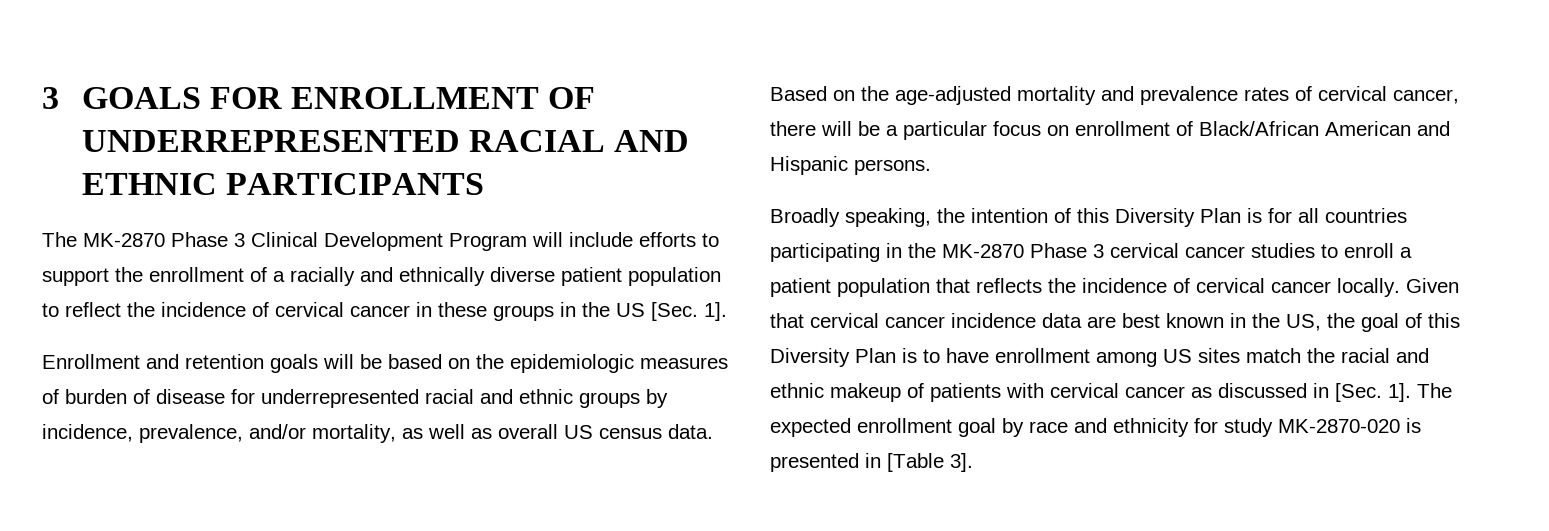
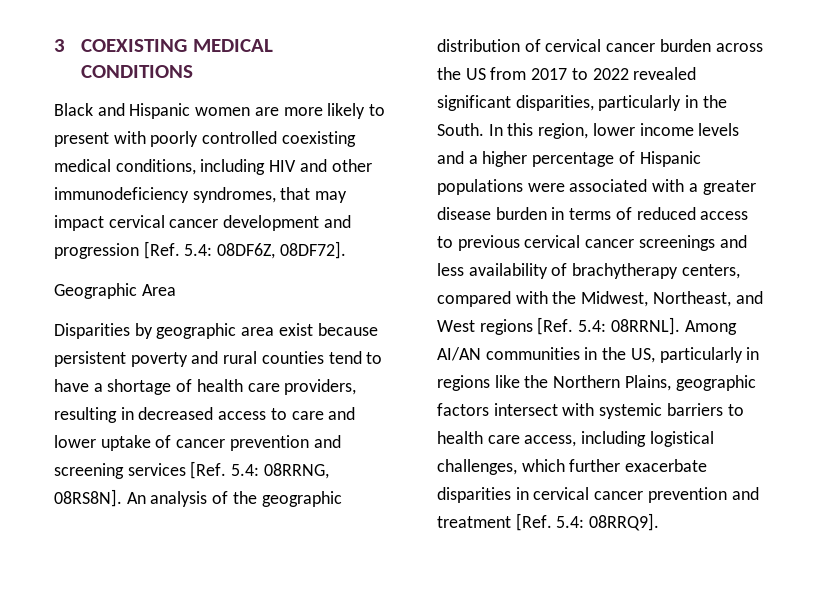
- 3 GOALS FOR ENROLLMENT OF UNDERREPRESENTED RACIAL AND ETHNIC PARTICIPANTS
- The MK-2870 Phase 3 Clinical Development Program will include efforts to support the enrollment of a racially and ethnically diverse patient population to reflect the incidence of cervical cancer in these groups in the US [Sec. 1].
- Enrollment and retention goals will be based on the epidemiologic measures of burden of disease for underrepresented racial and ethnic groups by incidence, prevalence, and/or mortality, as well as overall US census data. Based on the age-adjusted mortality and prevalence rates of cervical cancer, there will be a particular focus on enrollment of Black/African American and Hispanic persons.
- Broadly speaking, the intention of this Diversity Plan is for all countries participating in the MK-2870 Phase 3 cervical cancer studies to enroll a patient population that reflects the incidence of cervical cancer locally. Given that cervical cancer incidence data are best known in the US, the goal of this Diversity Plan is to have enrollment among US sites match the racial and ethnic makeup of patients with cervical cancer as discussed in [Sec. 1]. The expected enrollment goal by race and ethnicity for study MK-2870-020 is presented in [Table 3].
+ 3 COEXISTING MEDICAL CONDITIONS
+ Black and Hispanic women are more likely to present with poorly controlled coexisting medical conditions, including HIV and other immunodeficiency syndromes, that may impact cervical cancer development and progression [Ref. 5.4: 08DF6Z, 08DF72].
+ Geographic Area
+ Disparities by geographic area exist because persistent poverty and rural counties tend to have a shortage of health care providers, resulting in decreased access to care and lower uptake of cancer prevention and screening services [Ref. 5.4: 08RRNG, 08RS8N]. An analysis of the geographic distribution of cervical cancer burden across the US from 2017 to 2022 revealed significant disparities, particularly in the South. In this region, lower income levels and a higher percentage of Hispanic populations were associated with a greater disease burden in terms of reduced access to previous cervical cancer screenings and less availability of brachytherapy centers, compared with the Midwest, Northeast, and West regions [Ref. 5.4: 08RRNL]. Among AI/AN communities in the US, particularly in regions like the Northern Plains, geographic factors intersect with systemic barriers to health care access, including logistical challenges, which further exacerbate disparities in cervical cancer prevention and treatment [Ref. 5.4: 08RRQ9].

